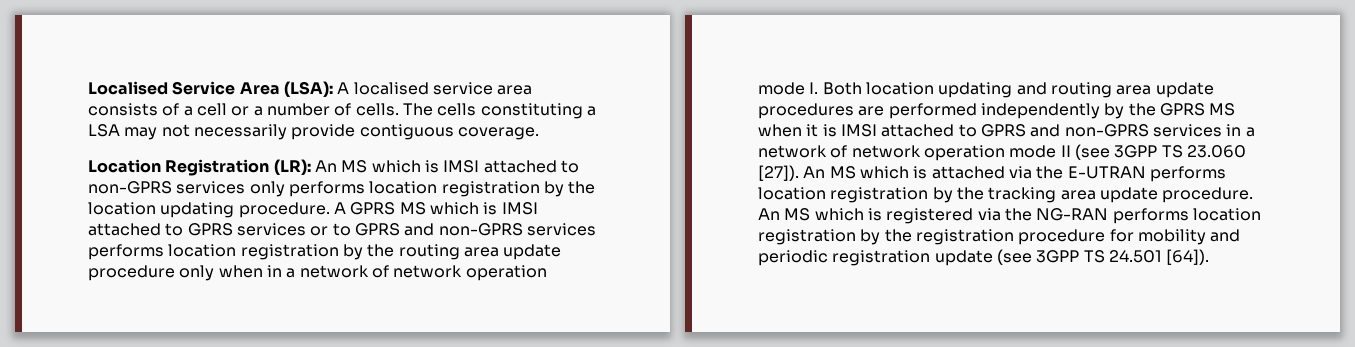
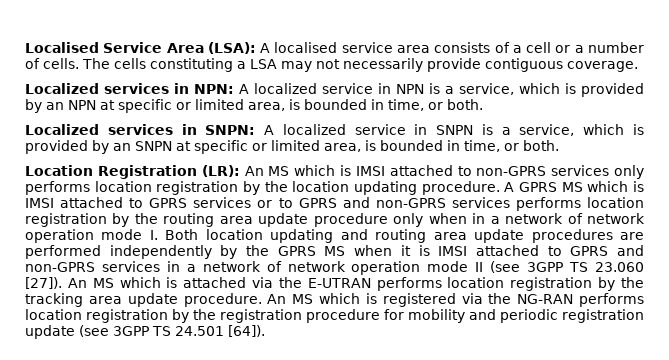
+ Localized services in NPN: A localized service in NPN is a service, which is provided by an NPN at specific or limited area, is bounded in time, or both.
+ Localized services in SNPN: A localized service in SNPN is a service, which is provided by an SNPN at specific or limited area, is bounded in time, or both.

